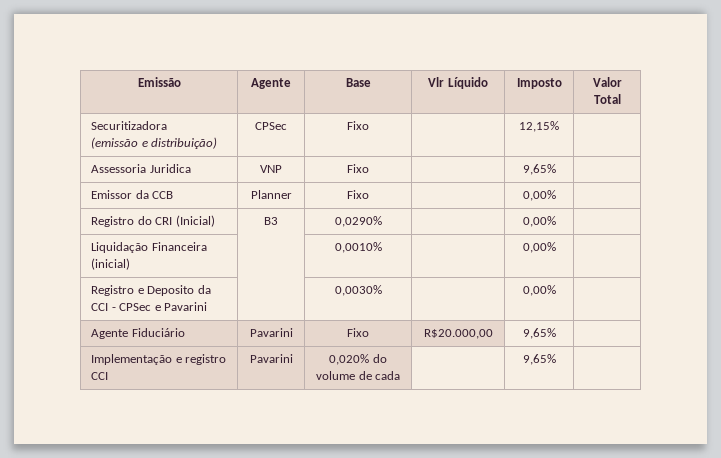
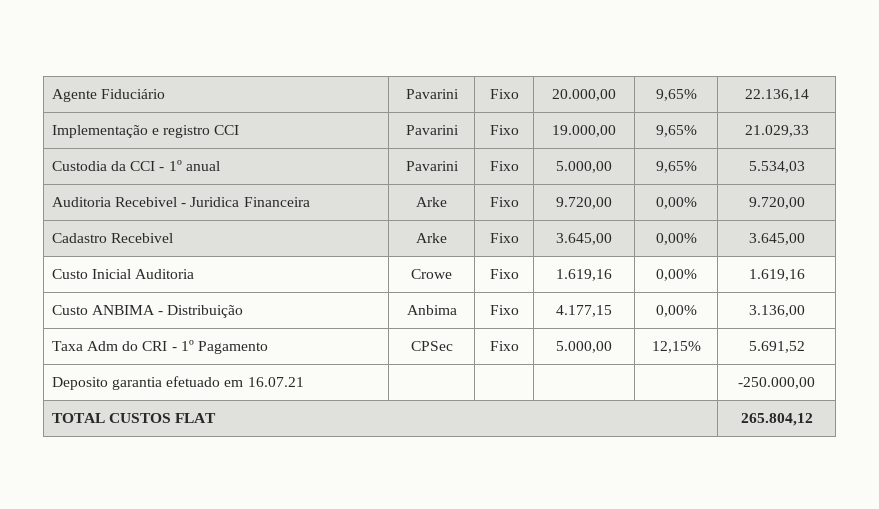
- Emissão | Agente | Base | Vlr Líquido | Imposto | Valor Total
- Securitizadora
- (emissão e distribuição) | CPSec | Fixo | | 12,15% |
- Assessoria Juridica | VNP | Fixo | | 9,65% |
- Emissor da CCB | Planner | Fixo | | 0,00% |
- Registro do CRI (Inicial) | B3 | 0,0290% | | 0,00% |
- Liquidação Financeira (inicial) | | 0,0010% | | 0,00% |
- Registro e Deposito da CCI - CPSec e Pavarini | | 0,0030% | | 0,00% |
- Agente Fiduciário | Pavarini | Fixo | R$20.000,00 | 9,65% |
+ Agente Fiduciário | Pavarini | Fixo | 20.000,00 | 9,65% | 22.136,14
- Implementação e registro CCI | Pavarini | 0,020% do volume de cada | | 9,65% |
+ Implementação e registro CCI | Pavarini | Fixo | 19.000,00 | 9,65% | 21.029,33
+ Custodia da CCI - 1º anual | Pavarini | Fixo | 5.000,00 | 9,65% | 5.534,03
+ Auditoria Recebivel - Juridica Financeira | Arke | Fixo | 9.720,00 | 0,00% | 9.720,00
+ Cadastro Recebivel | Arke | Fixo | 3.645,00 | 0,00% | 3.645,00
+ Custo Inicial Auditoria | Crowe | Fixo | 1.619,16 | 0,00% | 1.619,16
+ Custo ANBIMA - Distribuição | Anbima | Fixo | 4.177,15 | 0,00% | 3.136,00
+ Taxa Adm do CRI - 1º Pagamento | CPSec | Fixo | 5.000,00 | 12,15% | 5.691,52
+ Deposito garantia efetuado em 16.07.21 | | | | | -250.000,00
+ TOTAL CUSTOS FLAT | 265.804,12

